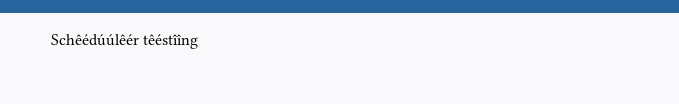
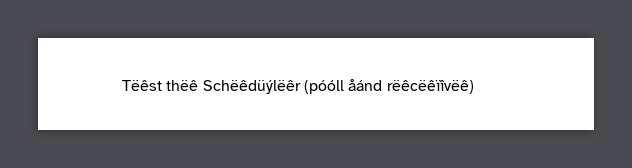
- Schêédúúlêér têéstîîng
+ Tëêst thëê Schëêdüýlëêr (póóll åánd rëêcëêïîvëê)

